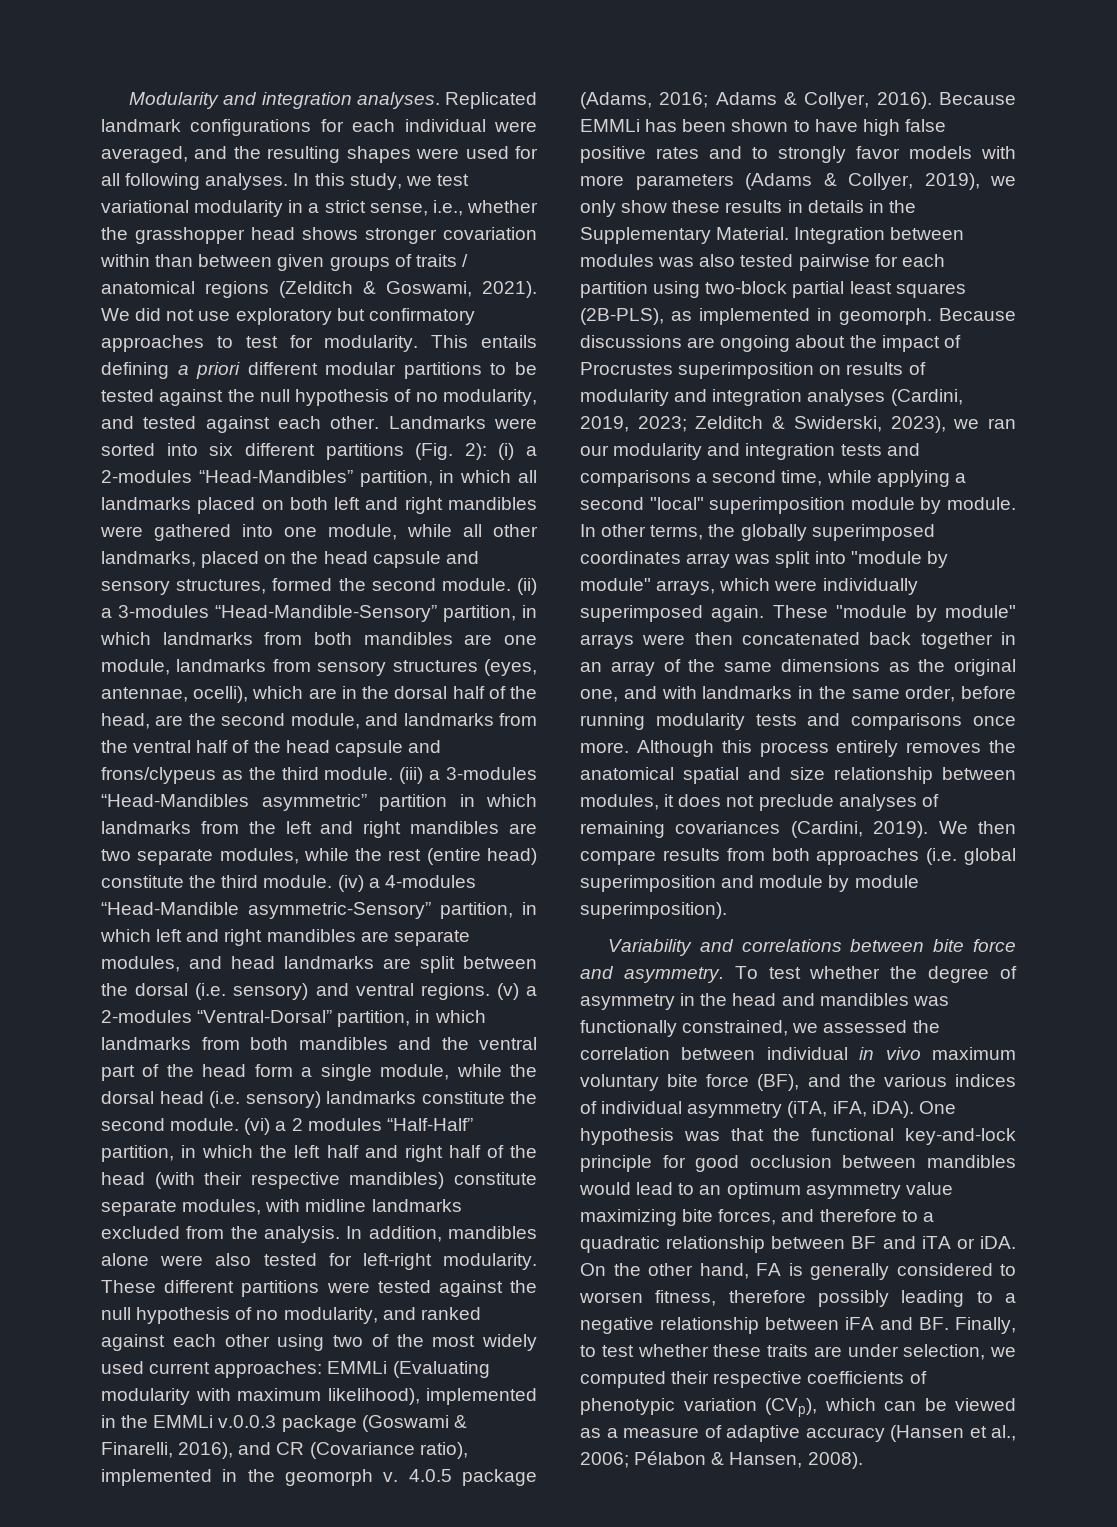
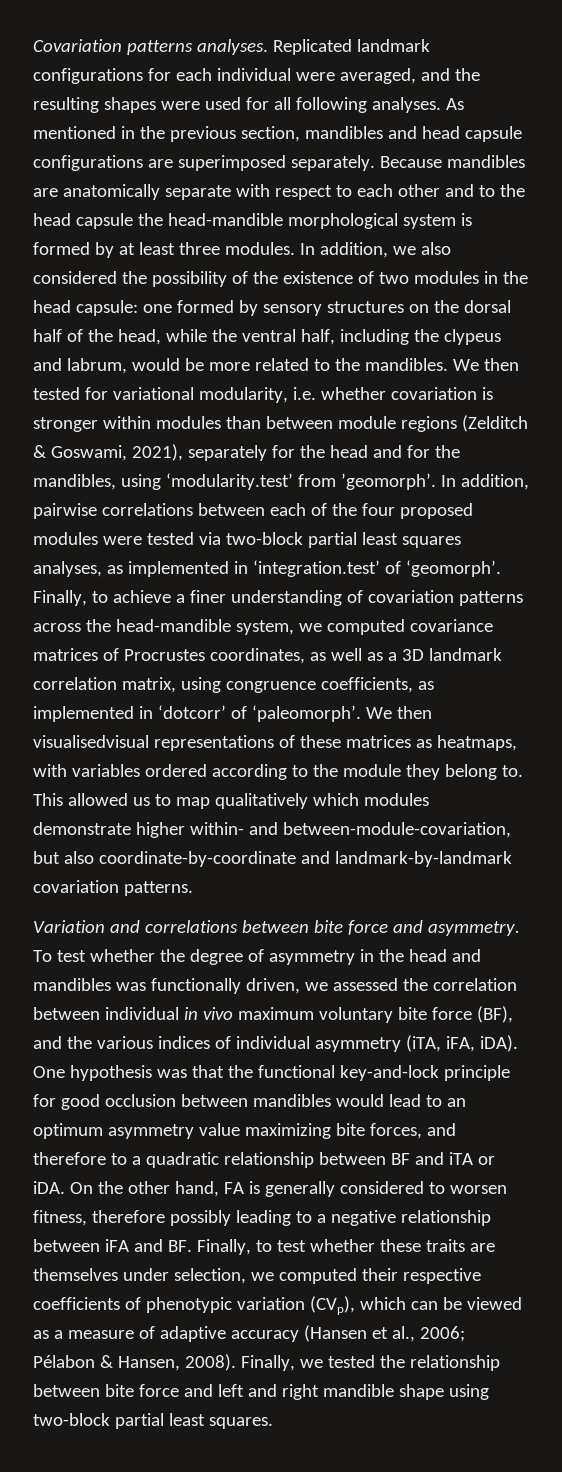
- Modularity and integration analyses.
+ Covariation patterns analyses.
- In this study, we test variational modularity in a strict sense, i.e., whether the grasshopper head shows stronger covariation within than between given groups of traits / anatomical regions (Zelditch & Goswami, 2021). We did not use exploratory but confirmatory approaches to test for modularity. This entails defining a priori different modular partitions to be tested against the null hypothesis of no modularity, and tested against each other. Landmarks were sorted into six different partitions (Fig. 2): (i) a 2-modules “Head-Mandibles” partition, in which all landmarks placed on both left and right mandibles were gathered into one module, while all other landmarks, placed on the head capsule and sensory structures, formed the second module. (ii) a 3-modules “Head-Mandible-Sensory” partition, in which landmarks from both mandibles are one module, landmarks from sensory structures (eyes, antennae, ocelli), which are in the dorsal half of the head, are the second module, and landmarks from the ventral half of the head capsule and frons/clypeus as the third module. (iii) a 3-modules “Head-Mandibles asymmetric” partition in which landmarks from the left and right mandibles are two separate modules, while the rest (entire head) constitute the third module. (iv) a 4-modules “Head-Mandible asymmetric-Sensory” partition, in which left and right mandibles are separate modules, and head landmarks are split between the dorsal (i.e. sensory) and ventral regions. (v) a 2-modules “Ventral-Dorsal” partition, in which landmarks from both mandibles and the ventral part of the head form a single module, while the dorsal head (i.e. sensory) landmarks constitute the second module. (vi) a 2 modules “Half-Half” partition, in which the left half and right half of the head (with their respective mandibles) constitute separate modules, with midline landmarks excluded from the analysis. In addition, mandibles alone were also tested for left-right modularity. These different partitions were tested against the null hypothesis of no modularity, and ranked against each other using two of the most widely used current approaches: EMMLi (Evaluating modularity with maximum likelihood), implemented in the EMMLi v.0.0.3 package (Goswami & Finarelli, 2016), and CR (Covariance ratio), implemented in the geomorph v. 4.0.5 package (Adams, 2016; Adams & Collyer, 2016). Because EMMLi has been shown to have high false positive rates and to strongly favor models with more parameters (Adams & Collyer, 2019), we only show these results in details in the Supplementary Material. Integration between modules was also tested pairwise for each partition using two-block partial least squares (2B-PLS), as implemented in geomorph. Because discussions are ongoing about the impact of Procrustes superimposition on results of modularity and integration analyses (Cardini, 2019, 2023; Zelditch & Swiderski, 2023), we ran our modularity and integration tests and comparisons a second time, while applying a second "local" superimposition module by module. In other terms, the globally superimposed coordinates array was split into "module by module" arrays, which were individually superimposed again. These "module by module" arrays were then concatenated back together in an array of the same dimensions as the original one, and with landmarks in the same order, before running modularity tests and comparisons once more. Although this process entirely removes the anatomical spatial and size relationship between modules, it does not preclude analyses of remaining covariances (Cardini, 2019). We then compare results from both approaches (i.e. global superimposition and module by module superimposition).
- Variability and correlations between bite force and asymmetry.
+ As mentioned in the previous section, mandibles and head capsule configurations are superimposed separately. Because mandibles are anatomically separate with respect to each other and to the head capsule the head-mandible morphological system is formed by at least three modules. In addition, we also considered the possibility of the existence of two modules in the head capsule: one formed by sensory structures on the dorsal half of the head, while the ventral half, including the clypeus and labrum, would be more related to the mandibles. We then tested for variational modularity, i.e. whether covariation is stronger within modules than between module regions (Zelditch & Goswami, 2021), separately for the head and for the mandibles, using ‘modularity.test’ from ’geomorph’. In addition, pairwise correlations between each of the four proposed modules were tested via two-block partial least squares analyses, as implemented in ‘integration.test’ of ‘geomorph’. Finally, to achieve a finer understanding of covariation patterns across the head-mandible system, we computed covariance matrices of Procrustes coordinates, as well as a 3D landmark correlation matrix, using congruence coefficients, as implemented in ‘dotcorr’ of ‘paleomorph’. We then visualisedvisual representations of these matrices as heatmaps, with variables ordered according to the module they belong to. This allowed us to map qualitatively which modules demonstrate higher within- and between-module-covariation, but also coordinate-by-coordinate and landmark-by-landmark covariation patterns.
+ Variation and correlations between bite force and asymmetry.
- To test whether the degree of asymmetry in the head and mandibles was functionally constrained, we assessed the correlation between individual in vivo maximum voluntary bite force (BF), and the various indices of individual asymmetry (iTA, iFA, iDA).
+ To test whether the degree of asymmetry in the head and mandibles was functionally driven, we assessed the correlation between individual in vivo maximum voluntary bite force (BF), and the various indices of individual asymmetry (iTA, iFA, iDA).
- On the other hand, FA is generally considered to worsen fitness, therefore possibly leading to a negative relationship between iFA and BF. Finally, to test whether these traits are under selection, we computed their respective coefficients of phenotypic variation (CVp), which can be viewed as a measure of adaptive accuracy (Hansen et al., 2006; Pélabon & Hansen, 2008).
+ On the other hand, FA is generally considered to worsen fitness, therefore possibly leading to a negative relationship between iFA and BF. Finally, to test whether these traits are themselves under selection, we computed their respective coefficients of phenotypic variation (CVp), which can be viewed as a measure of adaptive accuracy (Hansen et al., 2006; Pélabon & Hansen, 2008).
+ Finally, we tested the relationship between bite force and left and right mandible shape using two-block partial least squares.

